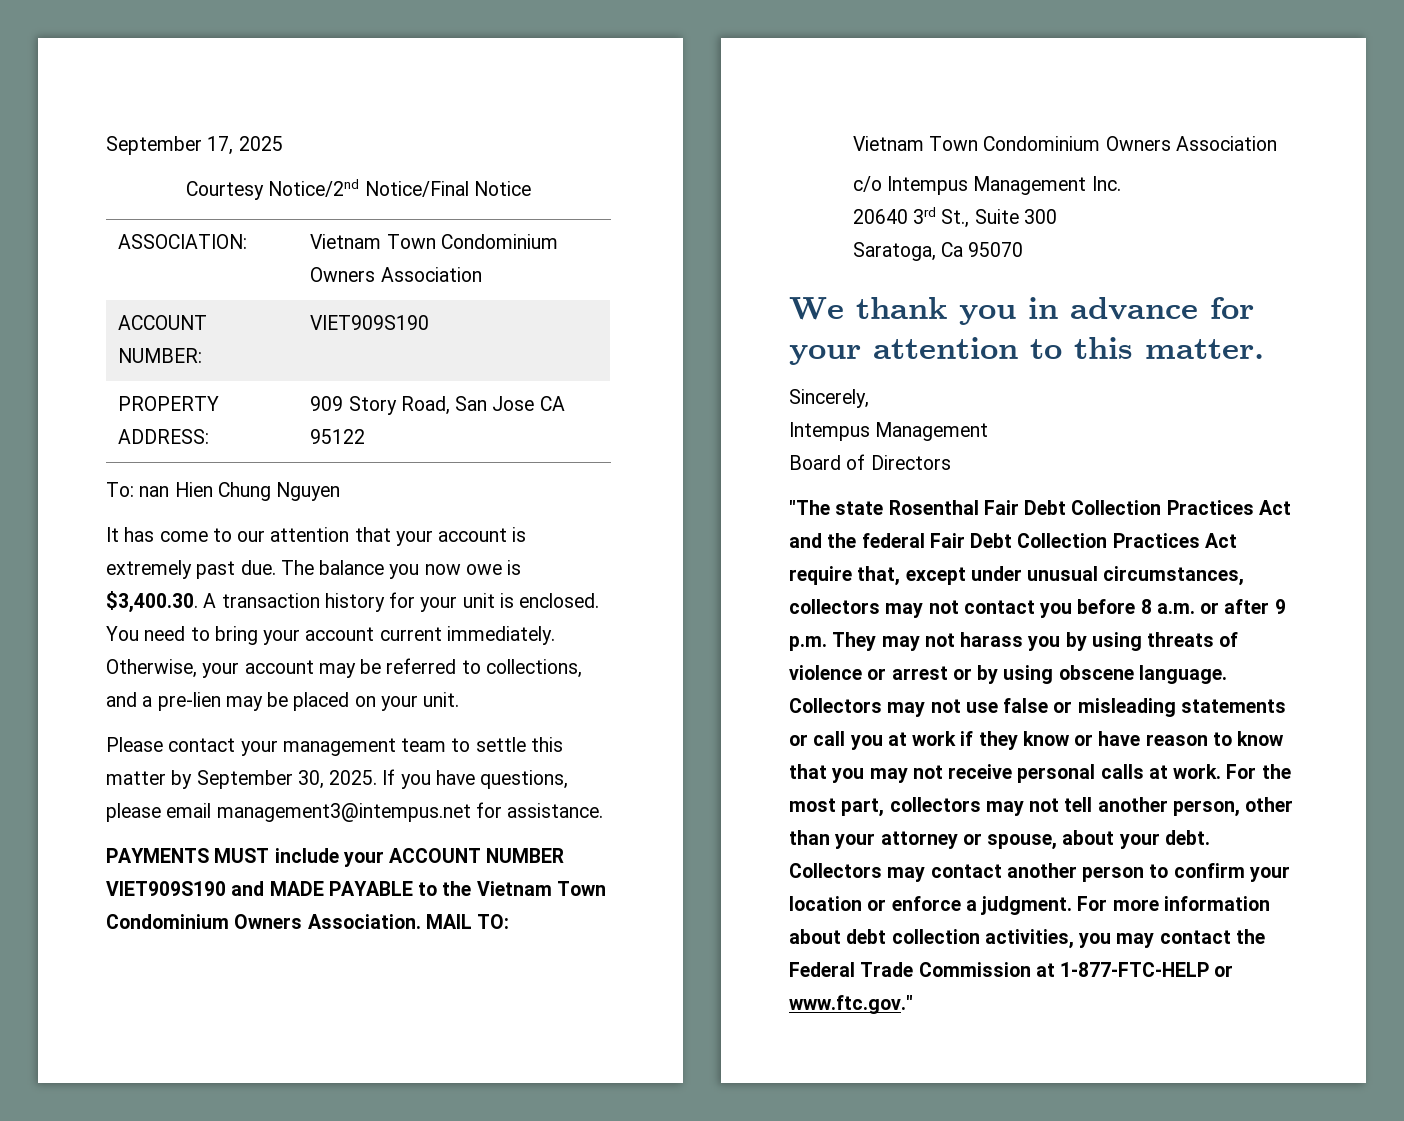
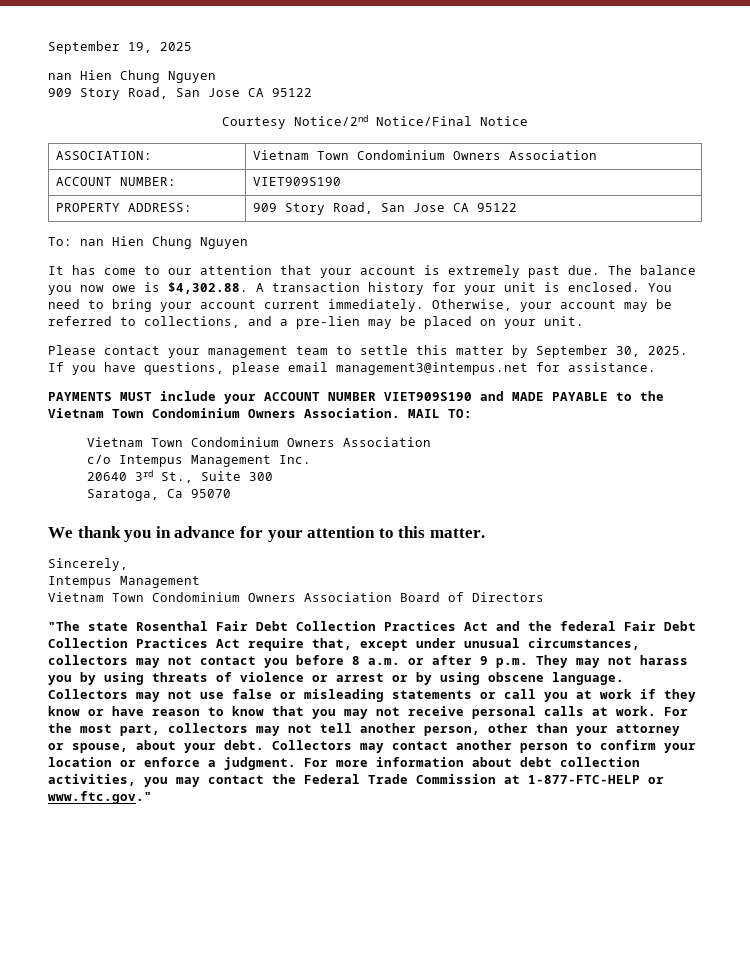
- September 17, 2025
+ September 19, 2025
+ nan Hien Chung Nguyen
+ 909 Story Road, San Jose CA 95122
- The balance you now owe is $3,400.30. A transaction history for your unit is enclosed.
+ The balance you now owe is $4,302.88. A transaction history for your unit is enclosed.
- Board of Directors
+ Vietnam Town Condominium Owners Association Board of Directors

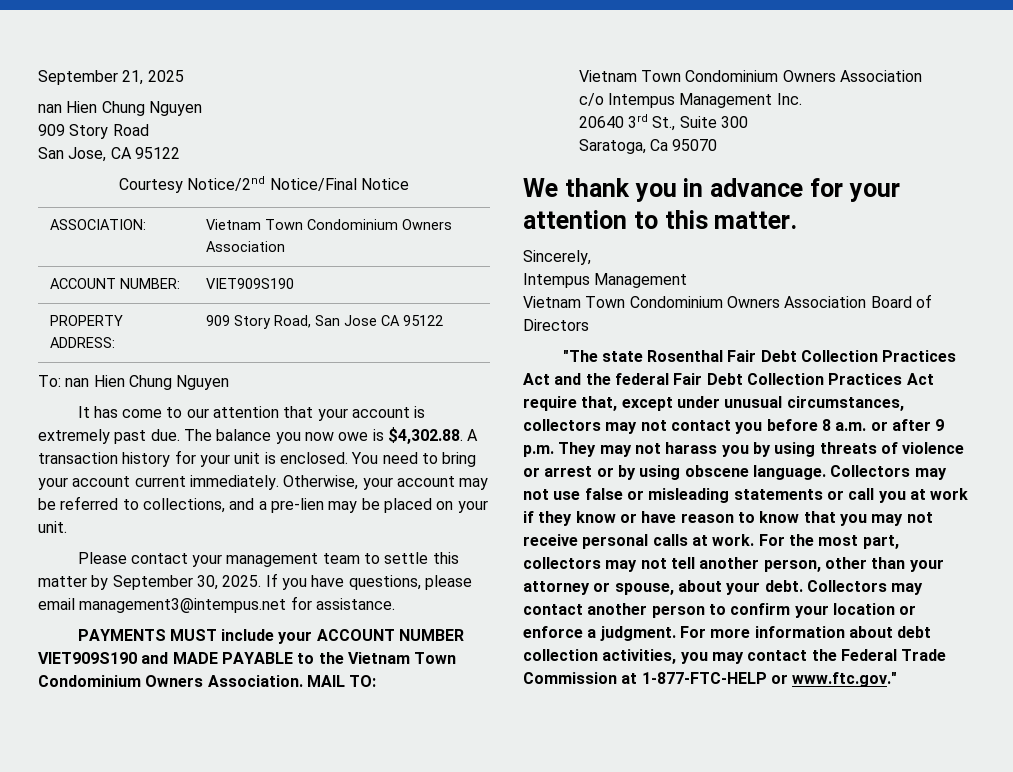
- September 19, 2025
+ September 21, 2025
  nan Hien Chung Nguyen
- 909 Story Road, San Jose CA 95122
+ 909 Story Road
+ San Jose, CA 95122

